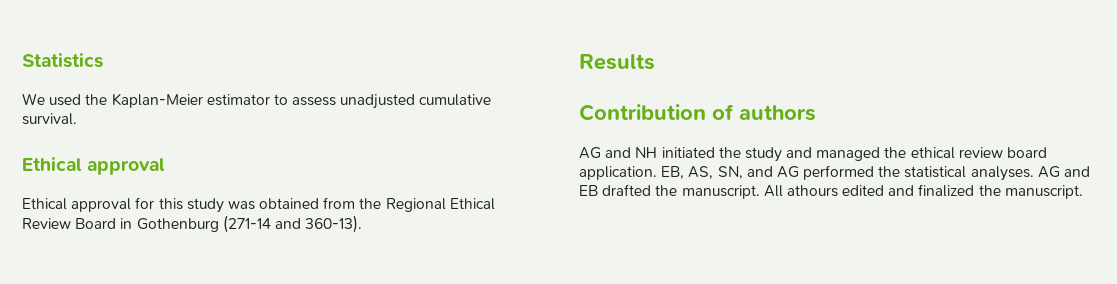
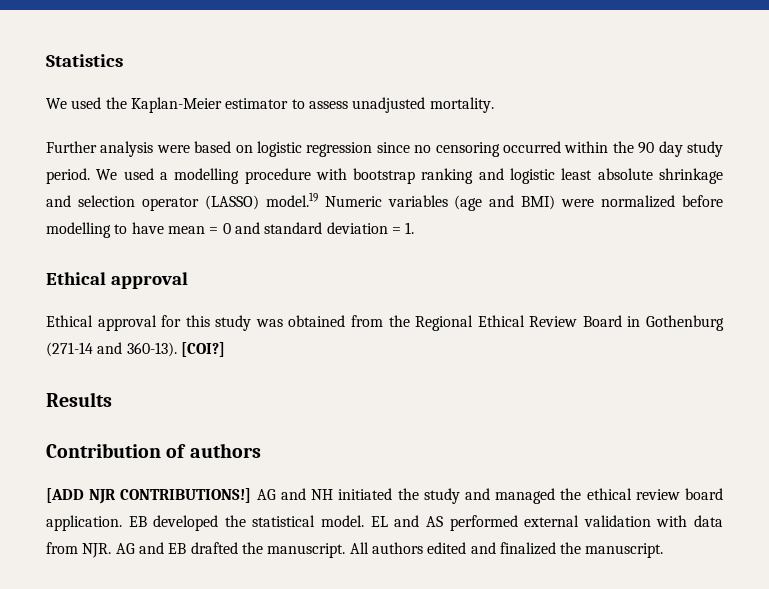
- We used the Kaplan-Meier estimator to assess unadjusted cumulative survival.
+ We used the Kaplan-Meier estimator to assess unadjusted mortality.
+ Further analysis were based on logistic regression since no censoring occurred within the 90 day study period. We used a modelling procedure with bootstrap ranking and logistic least absolute shrinkage and selection operator (LASSO) model.19 Numeric variables (age and BMI) were normalized before modelling to have mean = 0 and standard deviation = 1.
+ [COI?]
+ [ADD NJR CONTRIBUTIONS!]
- EB, AS, SN, and AG performed the statistical analyses. AG and EB drafted the manuscript.
+ EB developed the statistical model. EL and AS performed external validation with data from NJR. AG and EB drafted the manuscript.
- All athours edited and finalized the manuscript.
+ All authors edited and finalized the manuscript.

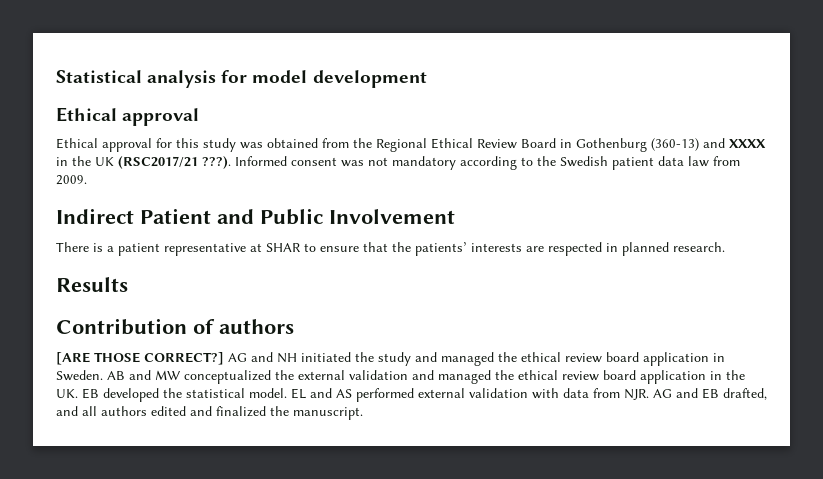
- Statistics
- We used the Kaplan-Meier estimator to assess unadjusted mortality.
- Further analysis were based on logistic regression since no censoring occurred within the 90 day study period. We used a modelling procedure with bootstrap ranking and logistic least absolute shrinkage and selection operator (LASSO) model.19 Numeric variables (age and BMI) were normalized before modelling to have mean = 0 and standard deviation = 1.
+ Statistical analysis for model development
- Ethical approval for this study was obtained from the Regional Ethical Review Board in Gothenburg (271-14 and 360-13). [COI?]
+ Ethical approval for this study was obtained from the Regional Ethical Review Board in Gothenburg (360-13) and XXXX in the UK (RSC2017/21 ???). Informed consent was not mandatory according to the Swedish patient data law from 2009.
+ Indirect Patient and Public Involvement
+ There is a patient representative at SHAR to ensure that the patients’ interests are respected in planned research.
- [ADD NJR CONTRIBUTIONS!]
+ [ARE THOSE CORRECT?]
- AG and NH initiated the study and managed the ethical review board application. EB developed the statistical model.
+ AG and NH initiated the study and managed the ethical review board application in Sweden. AB and MW conceptualized the external validation and managed the ethical review board application in the UK. EB developed the statistical model.
- EL and AS performed external validation with data from NJR. AG and EB drafted the manuscript. All authors edited and finalized the manuscript.
+ EL and AS performed external validation with data from NJR. AG and EB drafted, and all authors edited and finalized the manuscript.

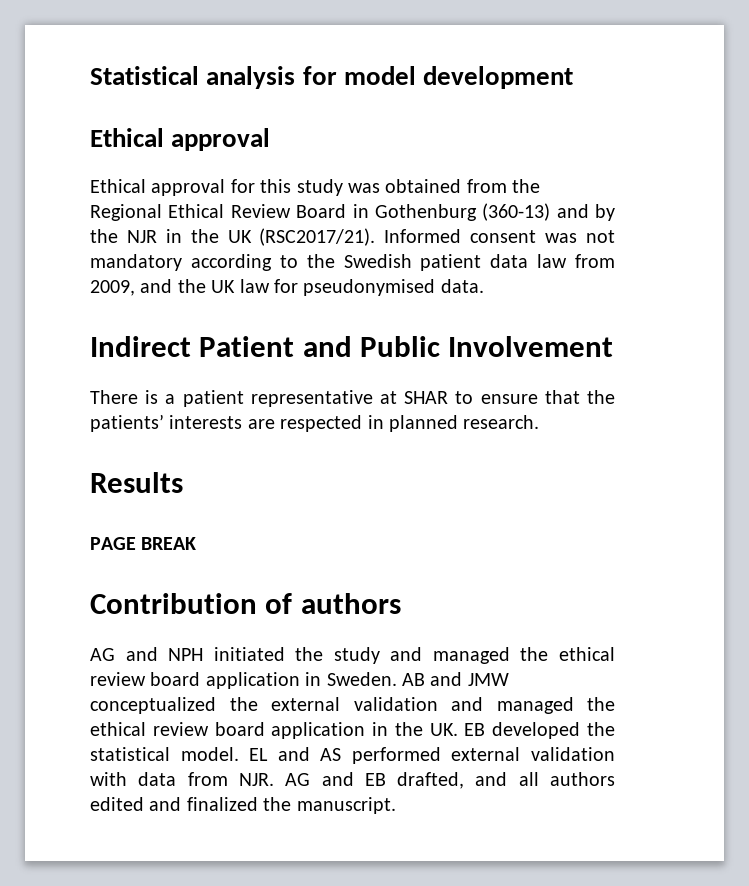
- Ethical approval for this study was obtained from the Regional Ethical Review Board in Gothenburg (360-13) and XXXX in the UK (RSC2017/21 ???).
+ Ethical approval for this study was obtained from the Regional Ethical Review Board in Gothenburg (360-13) and by the NJR in the UK (RSC2017/21).
- Informed consent was not mandatory according to the Swedish patient data law from 2009.
+ Informed consent was not mandatory according to the Swedish patient data law from 2009, and the UK law for pseudonymised data.
+ PAGE BREAK
- [ARE THOSE CORRECT?] AG and NH initiated the study and managed the ethical review board application in Sweden.
+ AG and NPH initiated the study and managed the ethical review board application in Sweden.
- AB and MW conceptualized the external validation and managed the ethical review board application in the UK. EB developed the statistical model.
+ AB and JMW conceptualized the external validation and managed the ethical review board application in the UK. EB developed the statistical model.

